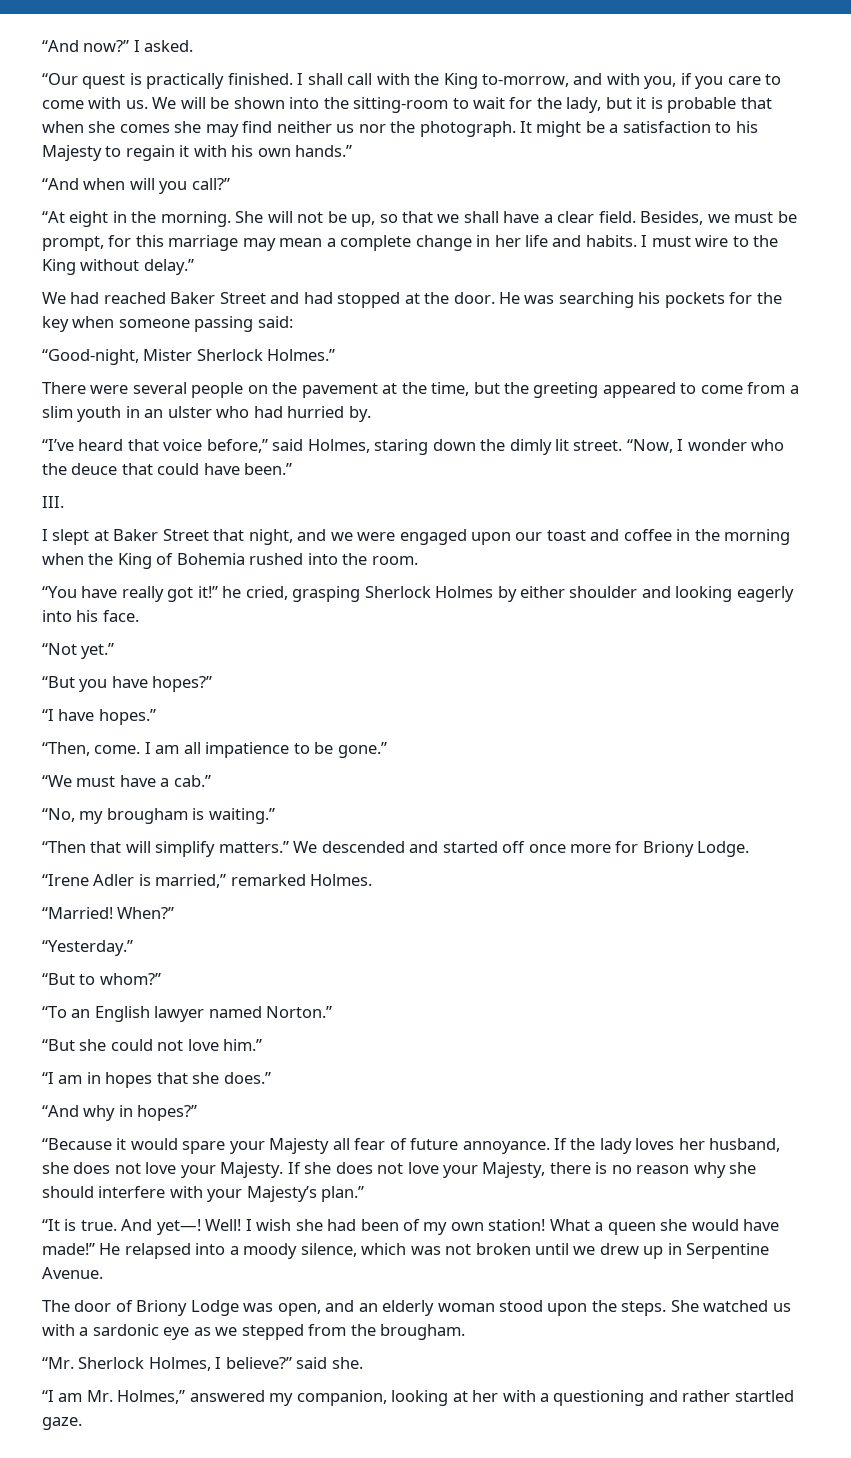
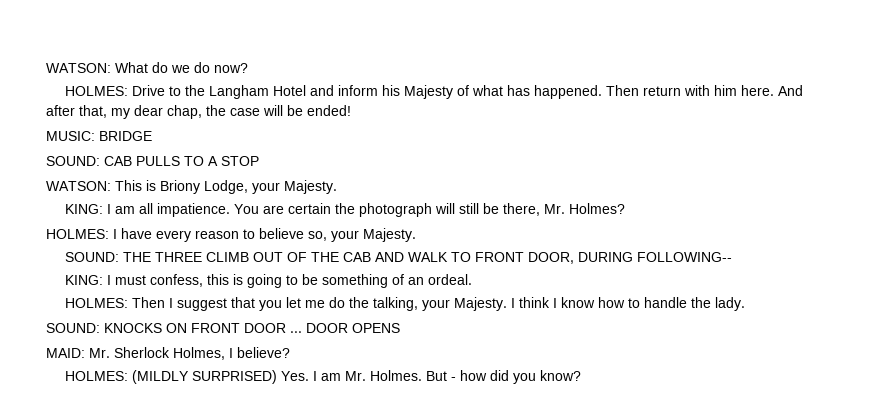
- “And now?” I asked.
- “Our quest is practically finished. I shall call with the King to-morrow, and with you, if you care to come with us. We will be shown into the sitting-room to wait for the lady, but it is probable that when she comes she may find neither us nor the photograph. It might be a satisfaction to his Majesty to regain it with his own hands.”
- “And when will you call?”
- “At eight in the morning. She will not be up, so that we shall have a clear field. Besides, we must be prompt, for this marriage may mean a complete change in her life and habits. I must wire to the King without delay.”
- We had reached Baker Street and had stopped at the door. He was searching his pockets for the key when someone passing said:
- “Good-night, Mister Sherlock Holmes.”
- There were several people on the pavement at the time, but the greeting appeared to come from a slim youth in an ulster who had hurried by.
- “I’ve heard that voice before,” said Holmes, staring down the dimly lit street. “Now, I wonder who the deuce that could have been.”
- III.
- I slept at Baker Street that night, and we were engaged upon our toast and coffee in the morning when the King of Bohemia rushed into the room.
- “You have really got it!” he cried, grasping Sherlock Holmes by either shoulder and looking eagerly into his face.
- “Not yet.”
- “But you have hopes?”
- “I have hopes.”
- “Then, come. I am all impatience to be gone.”
- “We must have a cab.”
- “No, my brougham is waiting.”
- “Then that will simplify matters.” We descended and started off once more for Briony Lodge.
- “Irene Adler is married,” remarked Holmes.
- “Married! When?”
- “Yesterday.”
- “But to whom?”
- “To an English lawyer named Norton.”
- “But she could not love him.”
- “I am in hopes that she does.”
- “And why in hopes?”
- “Because it would spare your Majesty all fear of future annoyance. If the lady loves her husband, she does not love your Majesty. If she does not love your Majesty, there is no reason why she should interfere with your Majesty’s plan.”
- “It is true. And yet—! Well! I wish she had been of my own station! What a queen she would have made!” He relapsed into a moody silence, which was not broken until we drew up in Serpentine Avenue.
- The door of Briony Lodge was open, and an elderly woman stood upon the steps. She watched us with a sardonic eye as we stepped from the brougham.
- “Mr. Sherlock Holmes, I believe?” said she.
- “I am Mr. Holmes,” answered my companion, looking at her with a questioning and rather startled gaze.
+ WATSON: What do we do now?
+ HOLMES: Drive to the Langham Hotel and inform his Majesty of what has happened. Then return with him here. And after that, my dear chap, the case will be ended!
+ MUSIC: BRIDGE
+ SOUND: CAB PULLS TO A STOP
+ WATSON: This is Briony Lodge, your Majesty.
+ KING: I am all impatience. You are certain the photograph will still be there, Mr. Holmes?
+ HOLMES: I have every reason to believe so, your Majesty.
+ SOUND: THE THREE CLIMB OUT OF THE CAB AND WALK TO FRONT DOOR, DURING FOLLOWING--
+ KING: I must confess, this is going to be something of an ordeal.
+ HOLMES: Then I suggest that you let me do the talking, your Majesty. I think I know how to handle the lady.
+ SOUND: KNOCKS ON FRONT DOOR ... DOOR OPENS
+ MAID: Mr. Sherlock Holmes, I believe?
+ HOLMES: (MILDLY SURPRISED) Yes. I am Mr. Holmes. But - how did you know?

